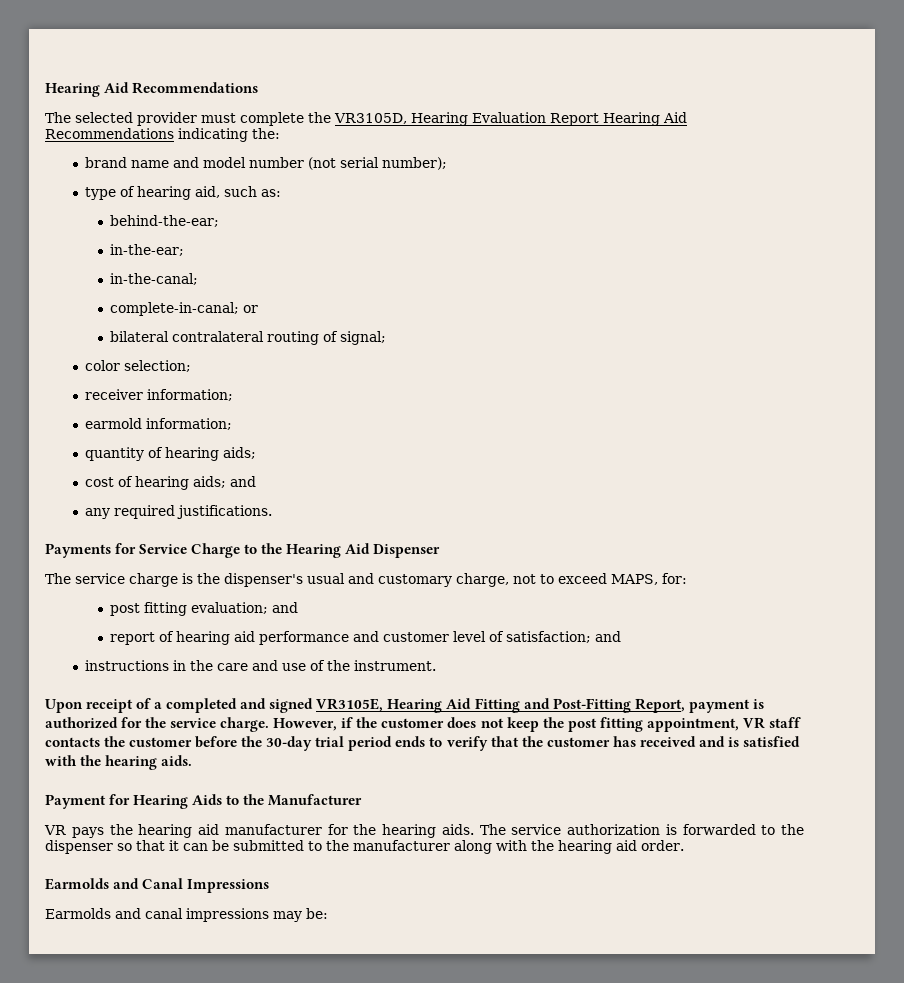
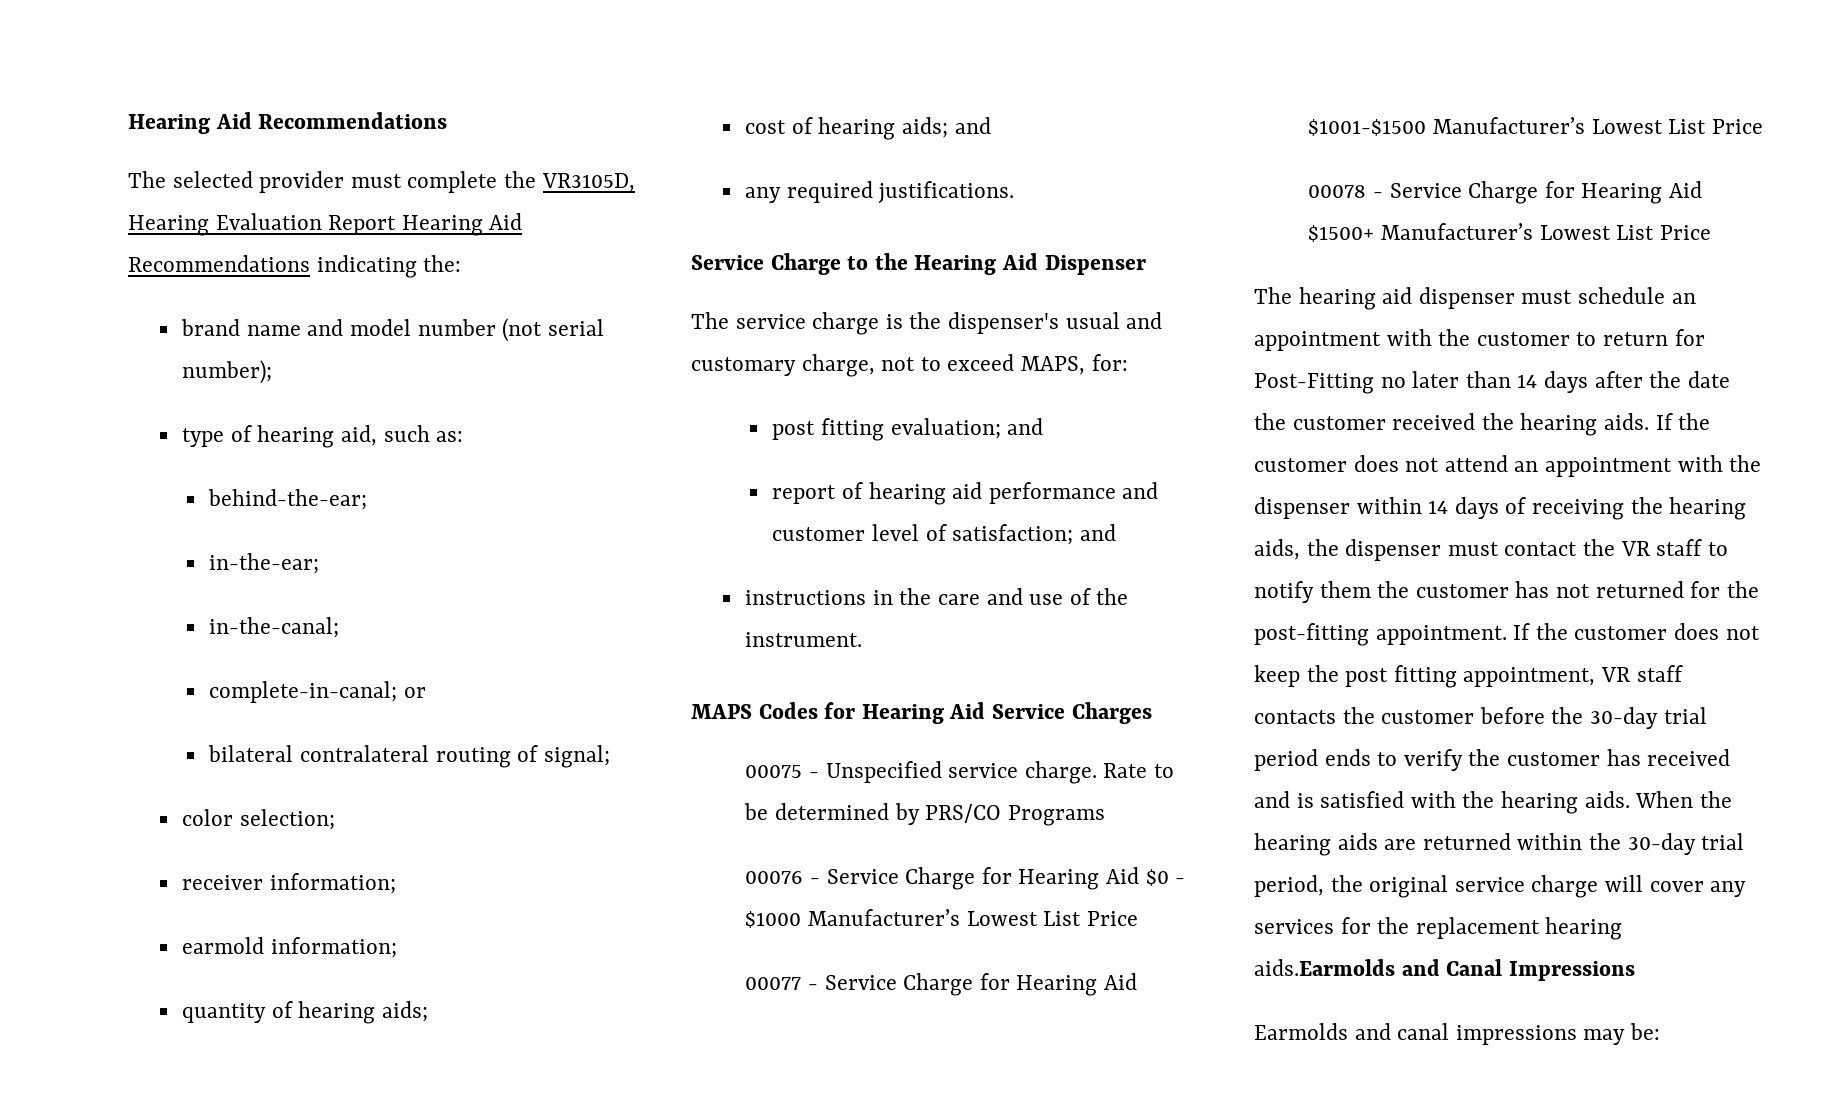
- Payments for Service Charge to the Hearing Aid Dispenser
+ Service Charge to the Hearing Aid Dispenser
- Upon receipt of a completed and signed VR3105E, Hearing Aid Fitting and Post-Fitting Report, payment is authorized for the service charge. However, if the customer does not keep the post fitting appointment, VR staff contacts the customer before the 30-day trial period ends to verify that the customer has received and is satisfied with the hearing aids.
- Payment for Hearing Aids to the Manufacturer
- VR pays the hearing aid manufacturer for the hearing aids. The service authorization is forwarded to the dispenser so that it can be submitted to the manufacturer along with the hearing aid order.
- Earmolds and Canal Impressions
+ MAPS Codes for Hearing Aid Service Charges
+ 00075 - Unspecified service charge. Rate to be determined by PRS/CO Programs
+ 00076 - Service Charge for Hearing Aid $0 - $1000 Manufacturer’s Lowest List Price
+ 00077 - Service Charge for Hearing Aid $1001-$1500 Manufacturer’s Lowest List Price
+ 00078 - Service Charge for Hearing Aid $1500+ Manufacturer’s Lowest List Price
+ The hearing aid dispenser must schedule an appointment with the customer to return for Post-Fitting no later than 14 days after the date the customer received the hearing aids. If the customer does not attend an appointment with the dispenser within 14 days of receiving the hearing aids, the dispenser must contact the VR staff to notify them the customer has not returned for the post-fitting appointment. If the customer does not keep the post fitting appointment, VR staff contacts the customer before the 30-day trial period ends to verify the customer has received and is satisfied with the hearing aids. When the hearing aids are returned within the 30-day trial period, the original service charge will cover any services for the replacement hearing aids.Earmolds and Canal Impressions

